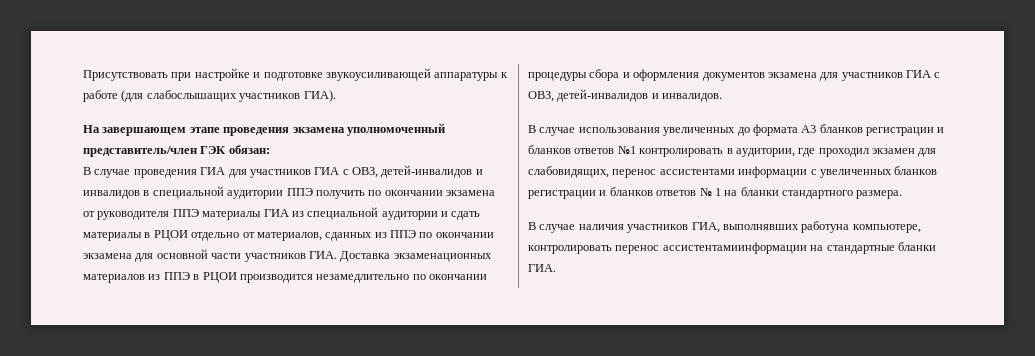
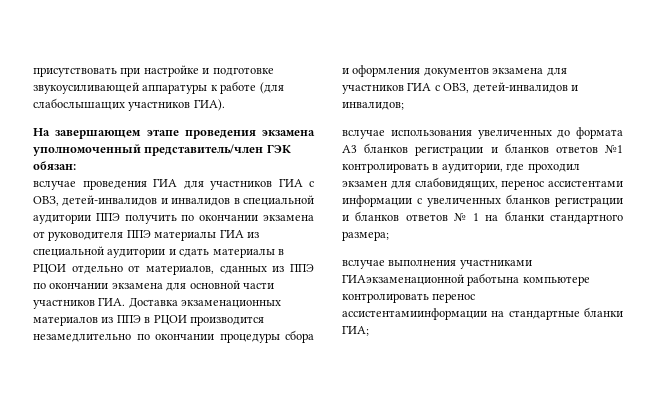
- Присутствовать при настройке и подготовке звукоусиливающей аппаратуры к работе (для слабослышащих участников ГИА).
+ присутствовать при настройке и подготовке звукоусиливающей аппаратуры к работе (для слабослышащих участников ГИА).
- В случае проведения ГИА для участников ГИА с ОВЗ, детей-инвалидов и инвалидов в специальной аудитории ППЭ получить по окончании экзамена от руководителя ППЭ материалы ГИА из специальной аудитории и сдать материалы в РЦОИ отдельно от материалов, сданных из ППЭ по окончании экзамена для основной части участников ГИА. Доставка экзаменационных материалов из ППЭ в РЦОИ производится незамедлительно по окончании процедуры сбора и оформления документов экзамена для участников ГИА с ОВЗ, детей-инвалидов и инвалидов.
- В случае использования увеличенных до формата А3 бланков регистрации и бланков ответов №1 контролировать в аудитории, где проходил экзамен для слабовидящих, перенос ассистентами информации с увеличенных бланков регистрации и бланков ответов № 1 на бланки стандартного размера.
- В случае наличия участников ГИА, выполнявших работуна компьютере, контролировать перенос ассистентамиинформации на стандартные бланки ГИА.
+ вслучае проведения ГИА для участников ГИА с ОВЗ, детей-инвалидов и инвалидов в специальной аудитории ППЭ получить по окончании экзамена от руководителя ППЭ материалы ГИА из специальной аудитории и сдать материалы в РЦОИ отдельно от материалов, сданных из ППЭ по окончании экзамена для основной части участников ГИА. Доставка экзаменационных материалов из ППЭ в РЦОИ производится незамедлительно по окончании процедуры сбора и оформления документов экзамена для участников ГИА с ОВЗ, детей-инвалидов и инвалидов;
+ вслучае использования увеличенных до формата А3 бланков регистрации и бланков ответов №1 контролировать в аудитории, где проходил экзамен для слабовидящих, перенос ассистентами информации с увеличенных бланков регистрации и бланков ответов № 1 на бланки стандартного размера;
+ вслучае выполнения участниками ГИАэкзаменационной работына компьютере контролировать перенос ассистентамиинформации на стандартные бланки ГИА;

